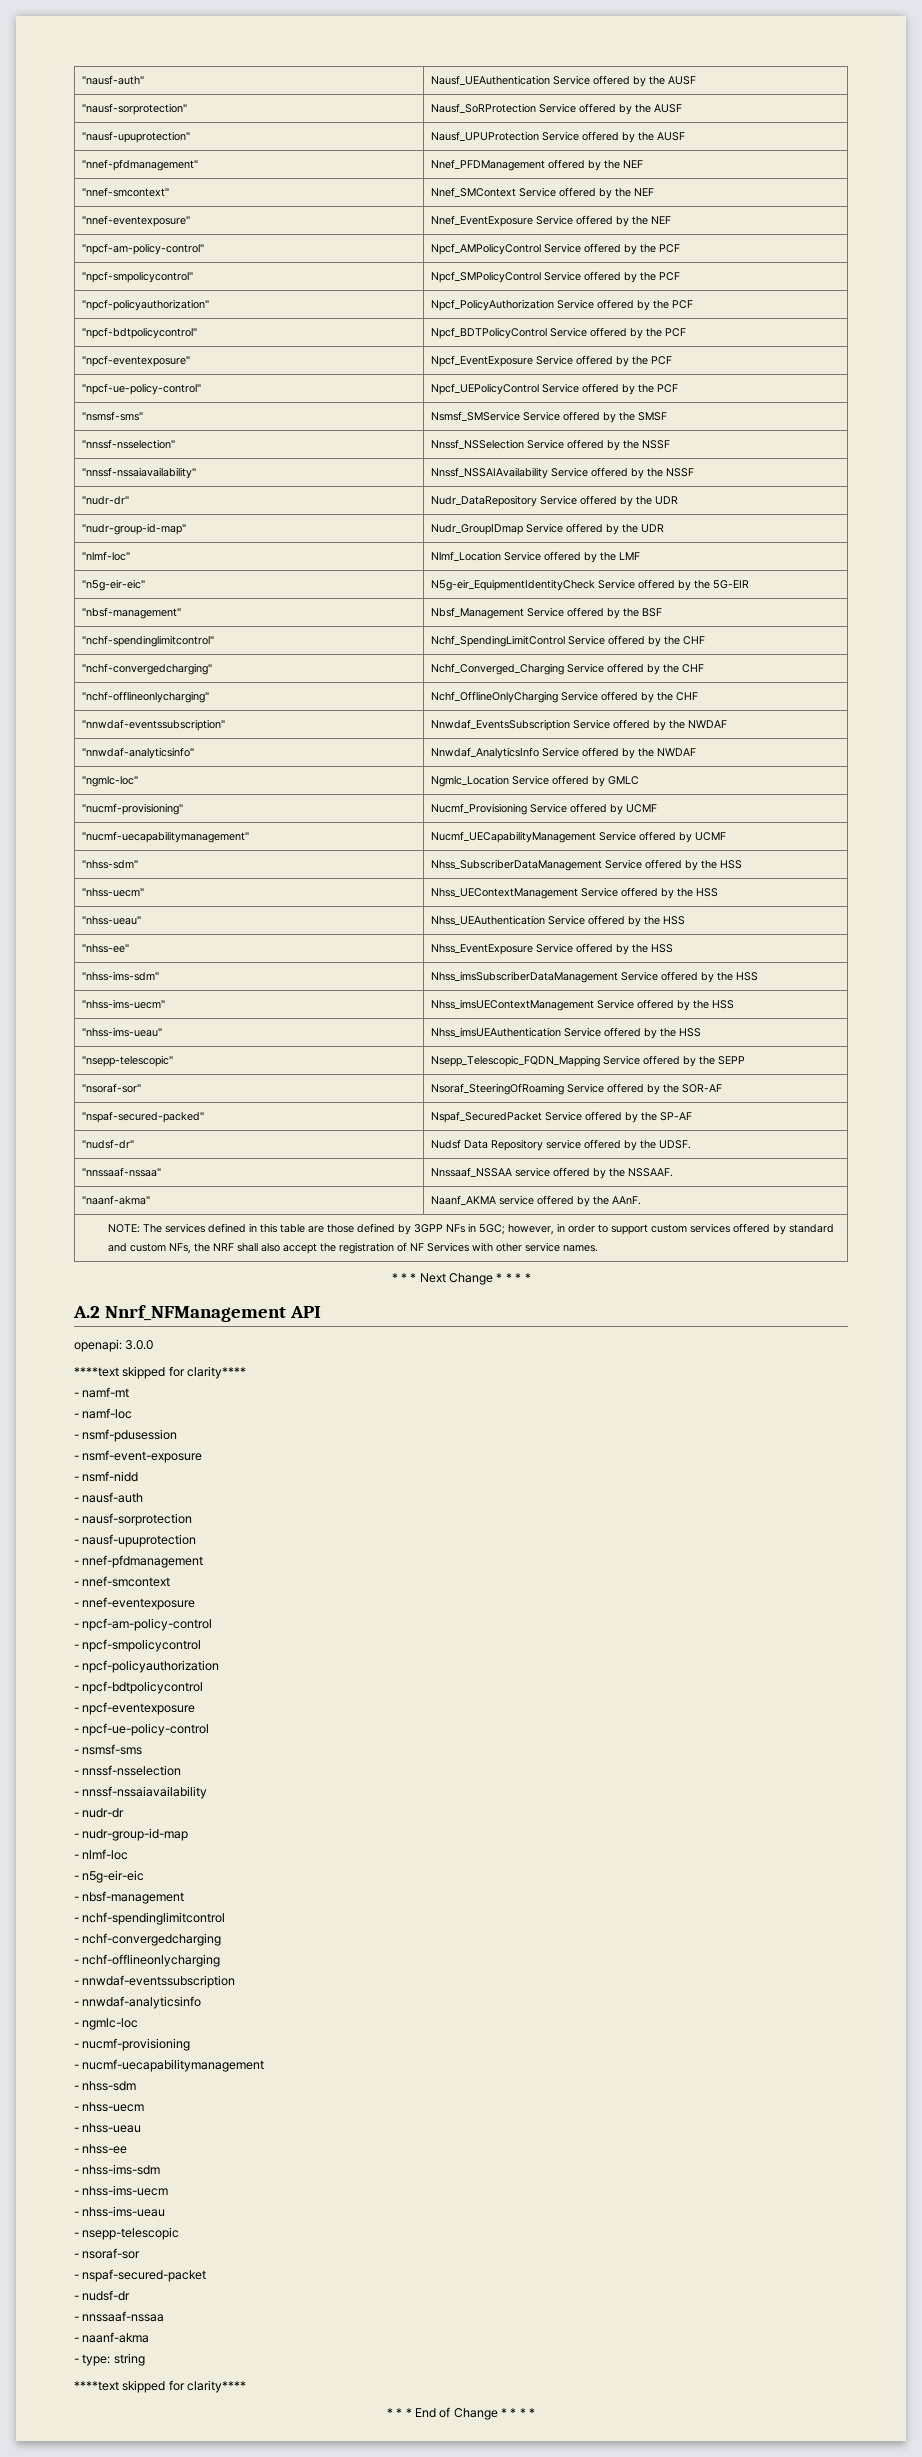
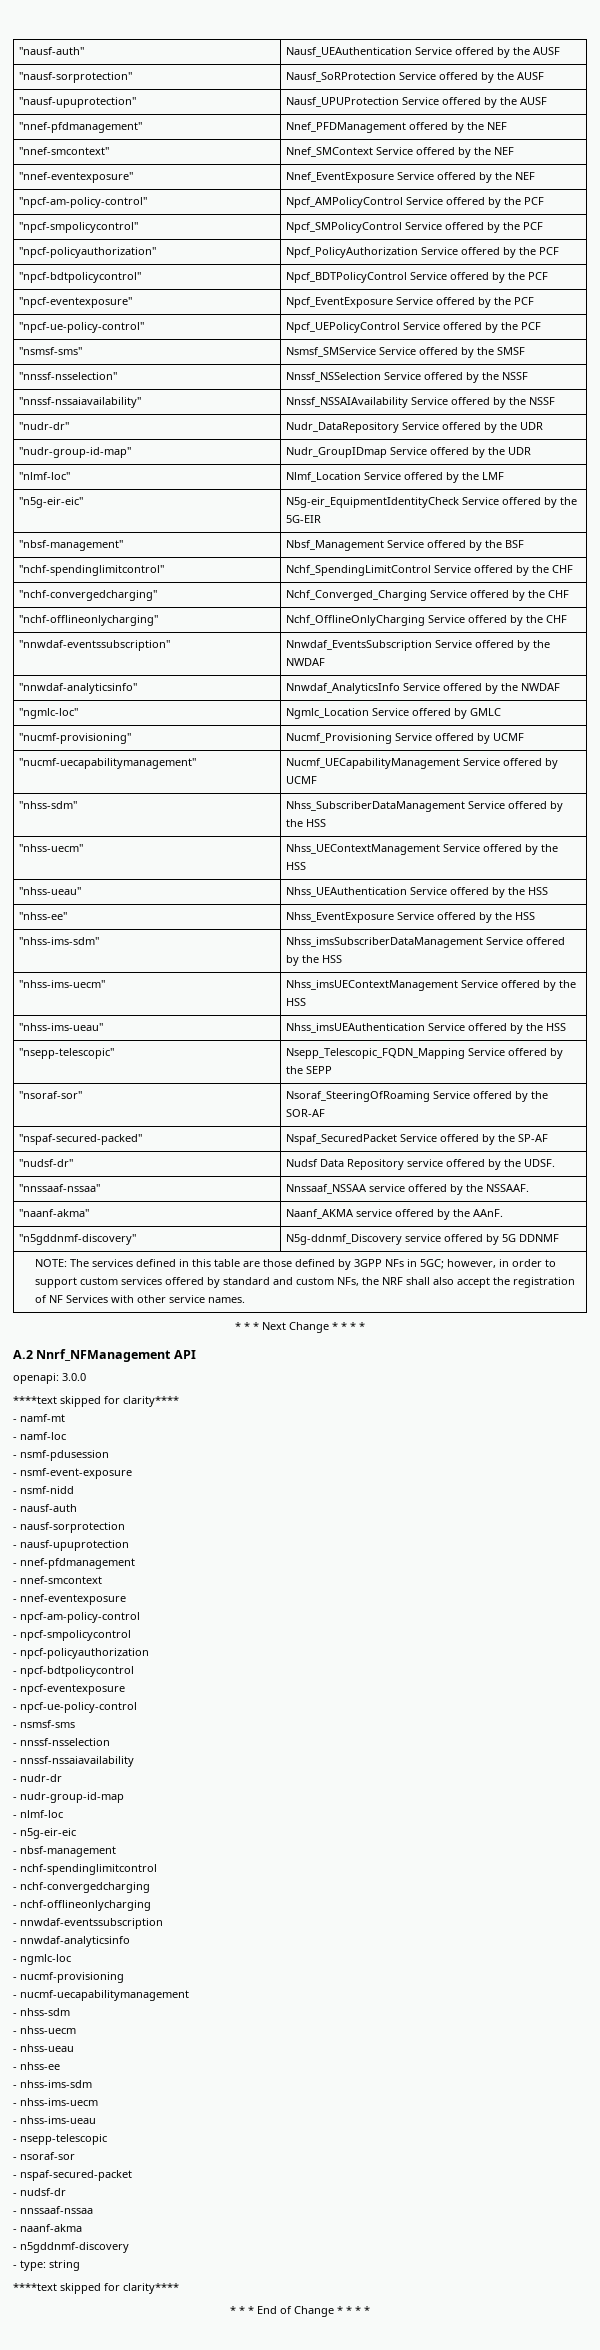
+ "n5gddnmf-discovery" | N5g-ddnmf_Discovery service offered by 5G DDNMF
+ - n5gddnmf-discovery

